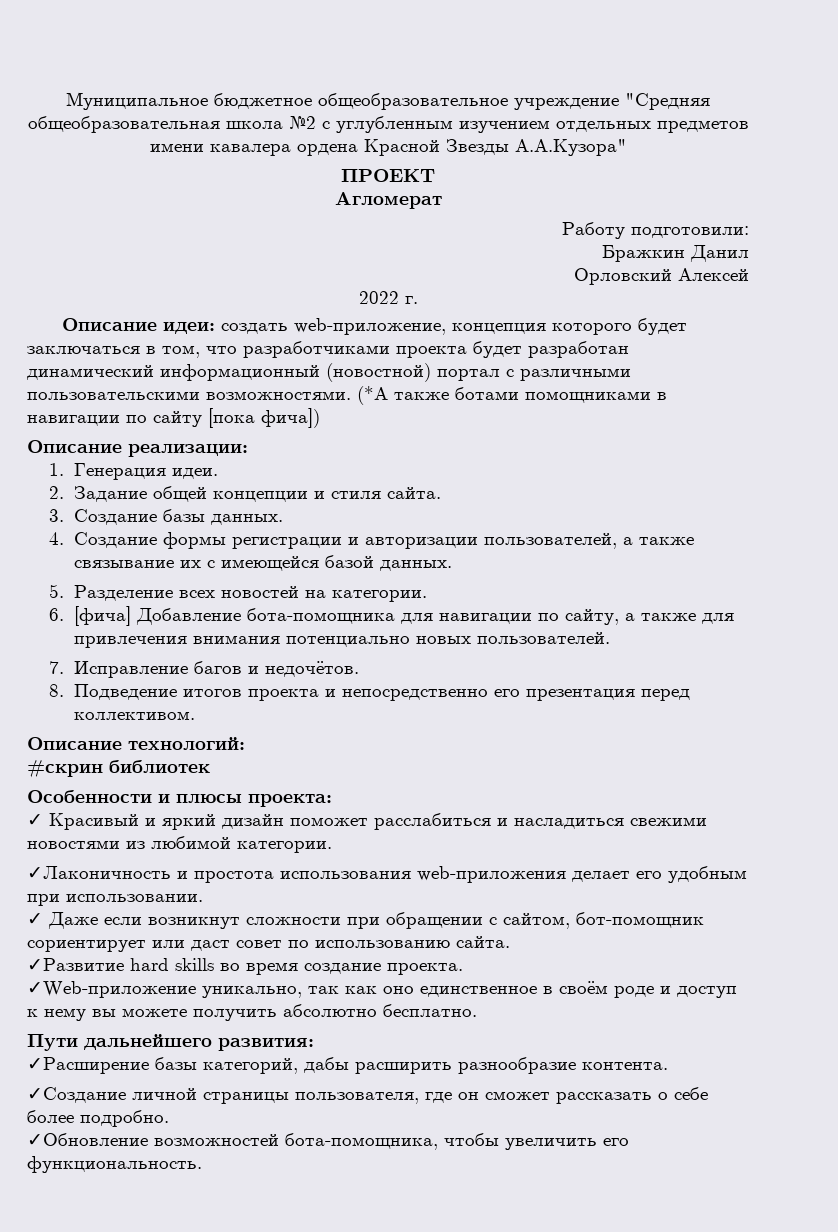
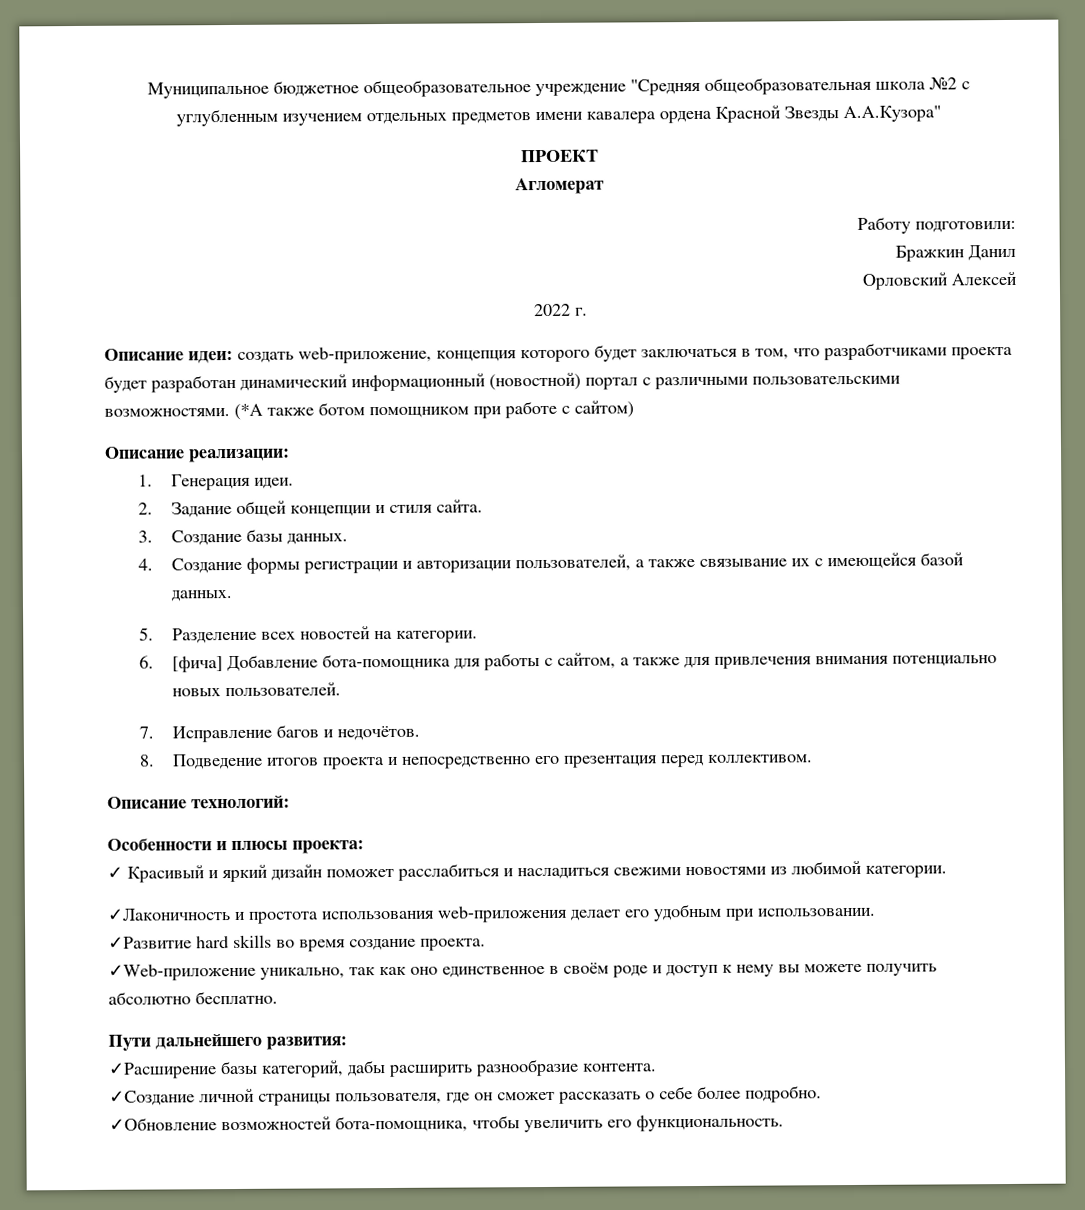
- (*А также ботами помощниками в навигации по сайту [пока фича])
+ (*А также ботом помощником при работе с сайтом)
- 6. [фича] Добавление бота-помощника для навигации по сайту, а также для привлечения внимания потенциально новых пользователей.
+ 6. [фича] Добавление бота-помощника для работы с сайтом, а также для привлечения внимания потенциально новых пользователей.
- #скрин библиотек
- ✓ Даже если возникнут сложности при обращении с сайтом, бот-помощник сориентирует или даст совет по использованию сайта.

